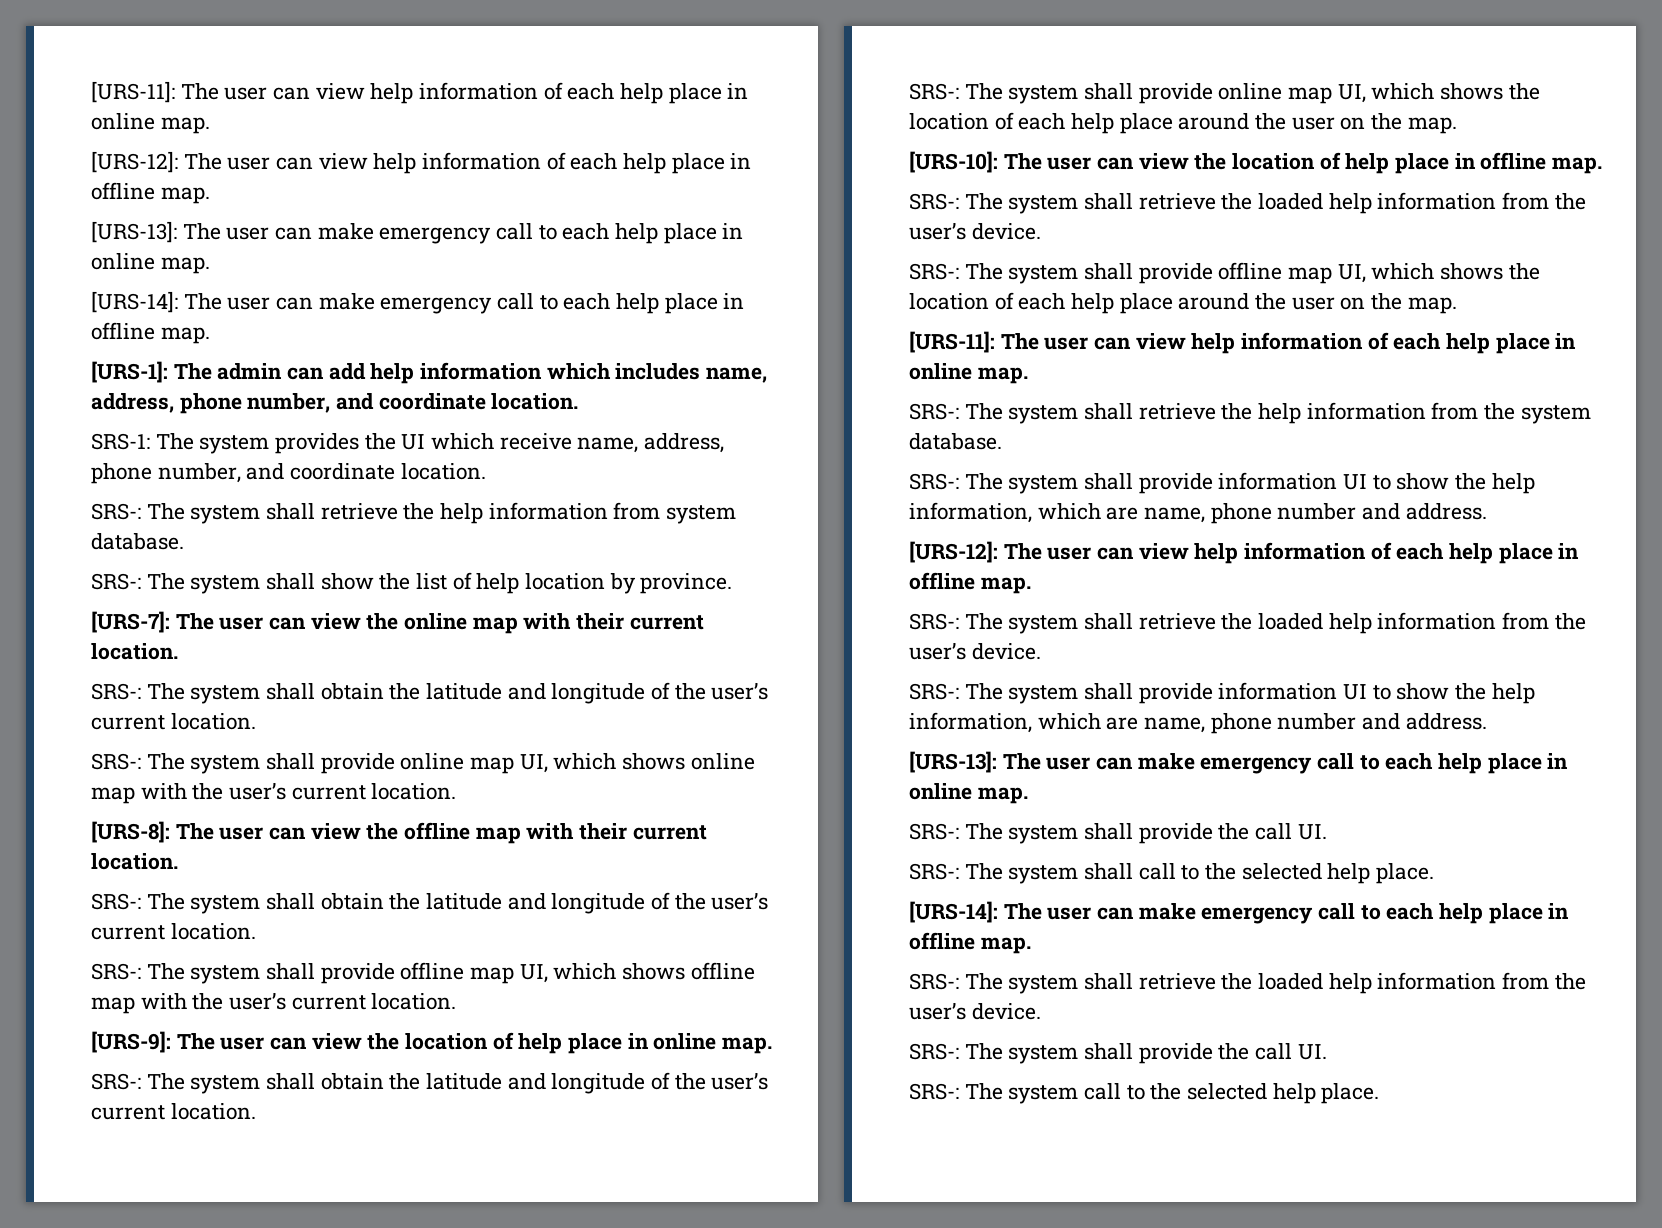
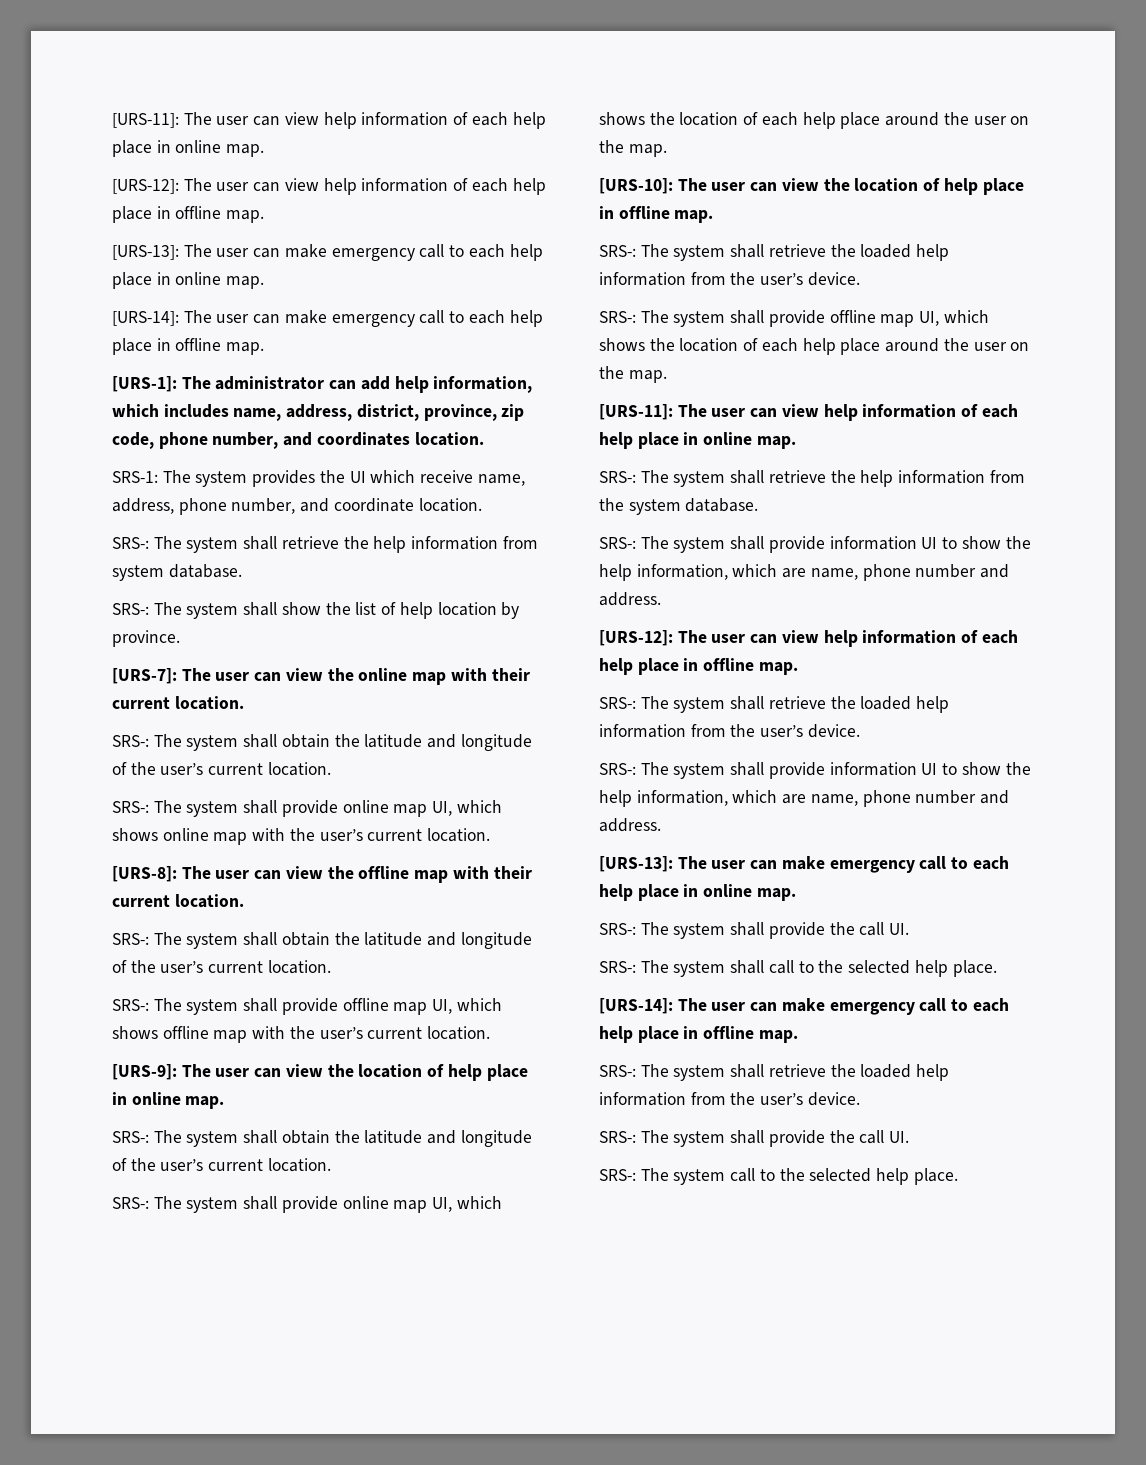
- [URS-1]: The admin can add help information which includes name, address, phone number, and coordinate location.
+ [URS-1]: The administrator can add help information, which includes name, address, district, province, zip code, phone number, and coordinates location.

